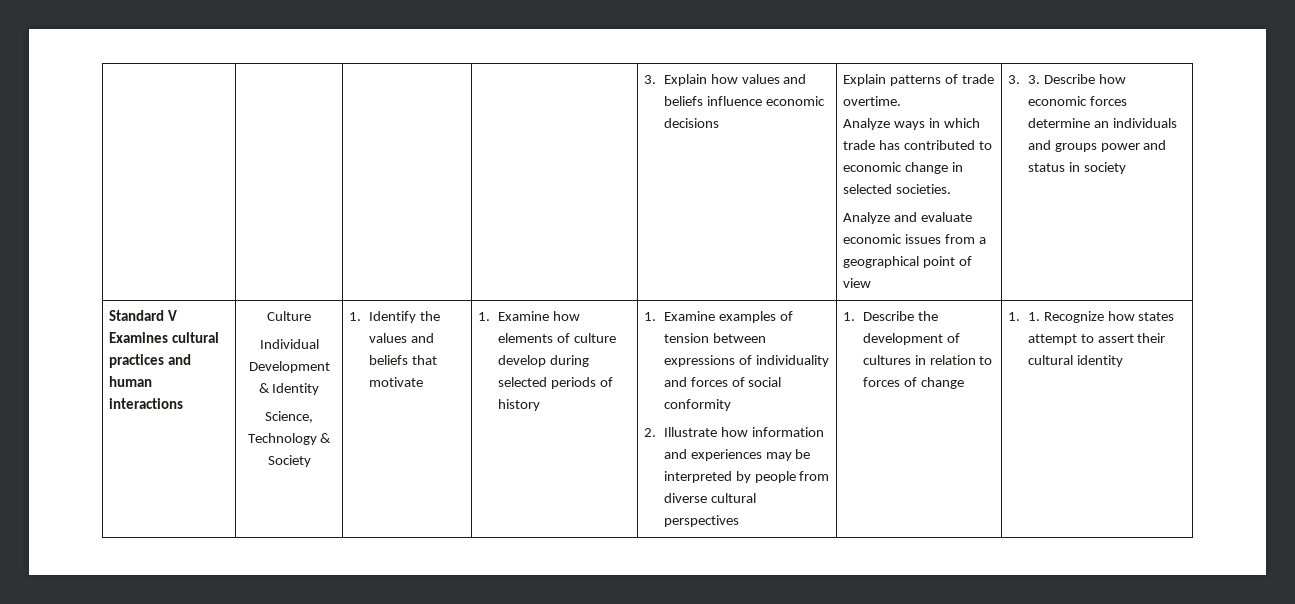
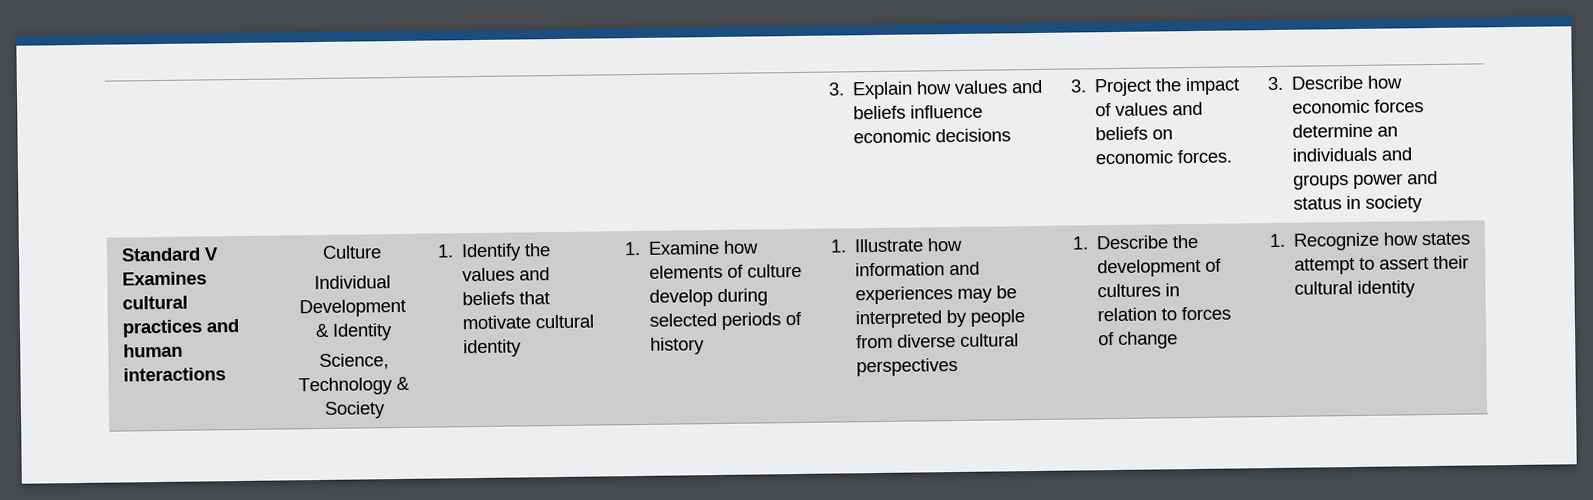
- Explain patterns of trade overtime.
- Analyze ways in which trade has contributed to economic change in selected societies.
- Analyze and evaluate economic issues from a geographical point of view | 3. 3. Describe how economic forces determine an individuals and groups power and status in society
+ 3. Project the impact of values and beliefs on economic forces. | 3. Describe how economic forces determine an individuals and groups power and status in society
- 1. Identify the values and beliefs that motivate
+ 1. Identify the values and beliefs that motivate cultural identity
- 1. Examine examples of tension between expressions of individuality and forces of social conformity
- 2. Illustrate how information and experiences may be interpreted by people from diverse cultural perspectives
+ 1. Illustrate how information and experiences may be interpreted by people from diverse cultural perspectives
- 1. 1. Recognize how states attempt to assert their cultural identity
+ 1. Recognize how states attempt to assert their cultural identity

